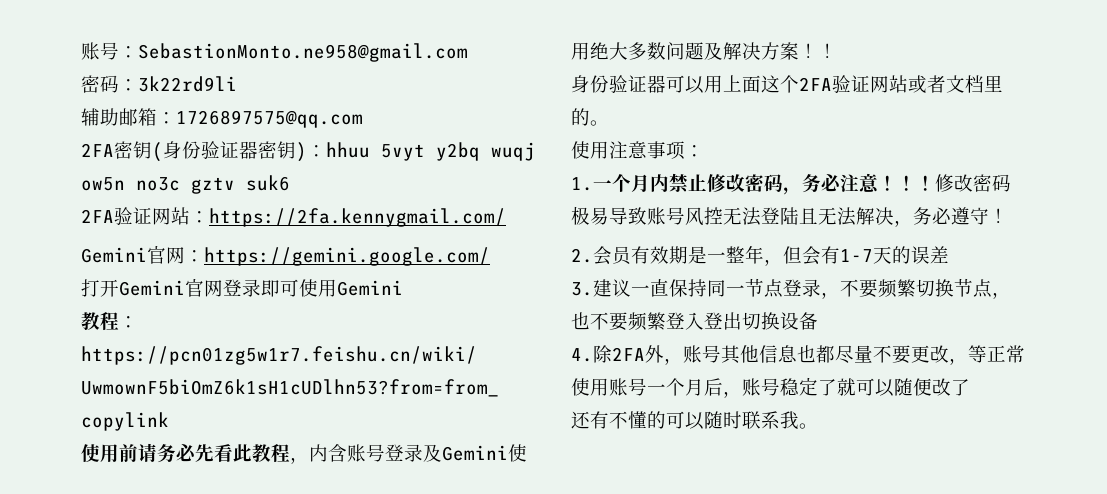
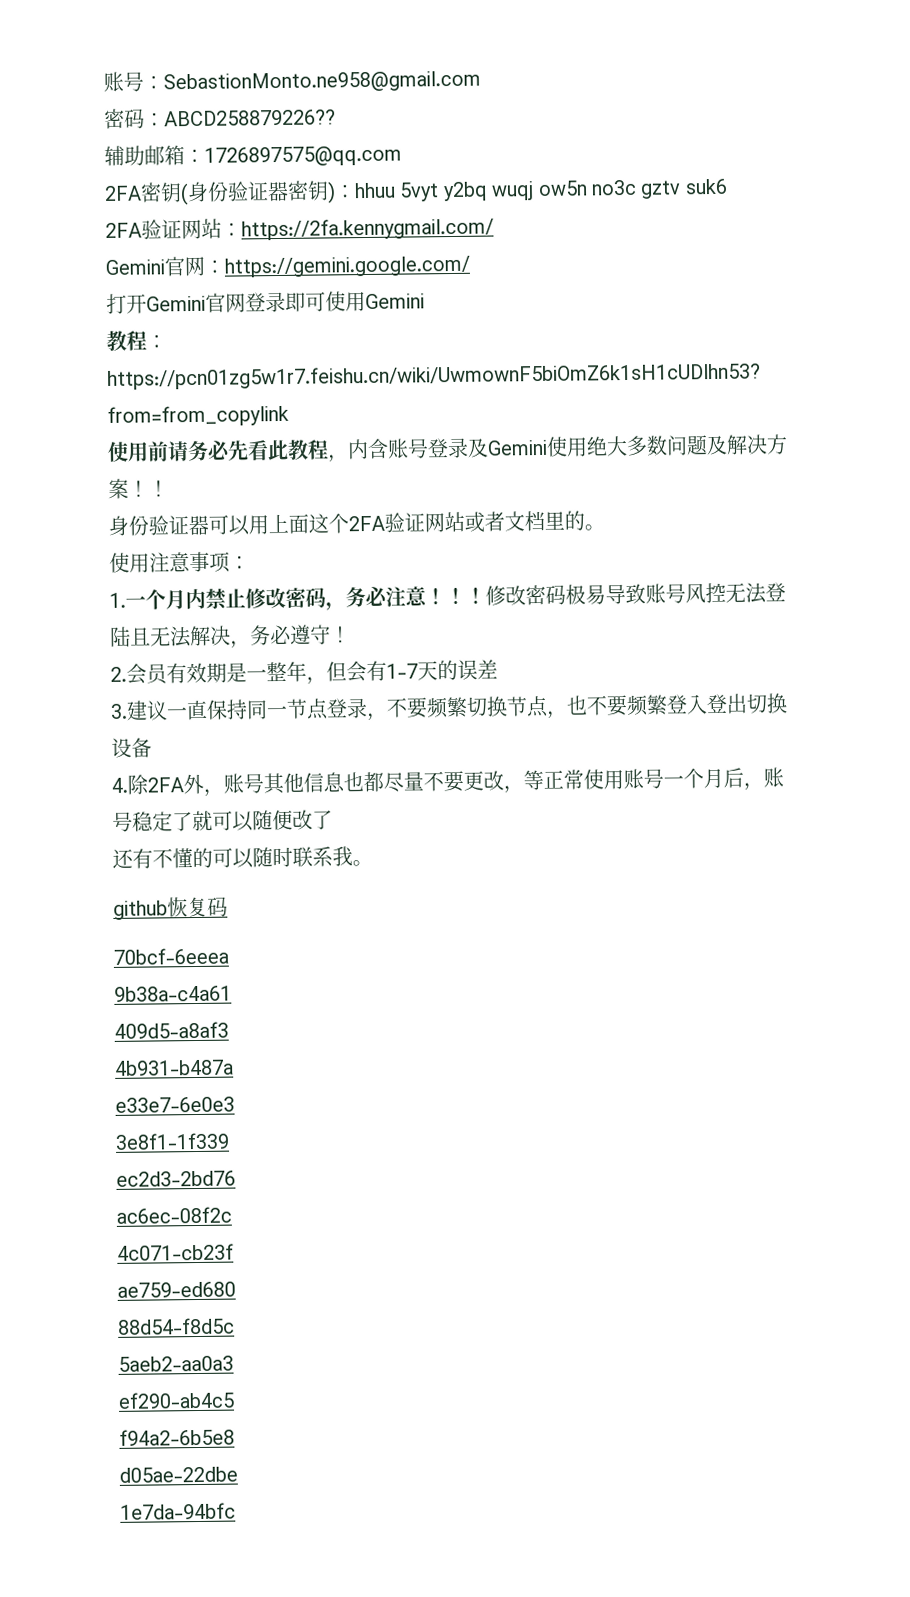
- 密码：3k22rd9li
+ 密码：ABCD258879226??
+ github恢复码
+ 70bcf-6eeea
+ 9b38a-c4a61
+ 409d5-a8af3
+ 4b931-b487a
+ e33e7-6e0e3
+ 3e8f1-1f339
+ ec2d3-2bd76
+ ac6ec-08f2c
+ 4c071-cb23f
+ ae759-ed680
+ 88d54-f8d5c
+ 5aeb2-aa0a3
+ ef290-ab4c5
+ f94a2-6b5e8
+ d05ae-22dbe
+ 1e7da-94bfc

